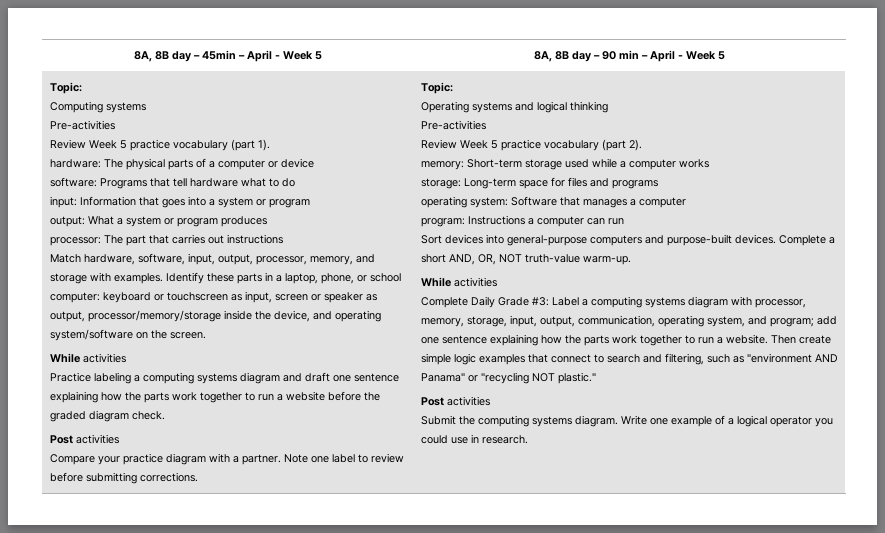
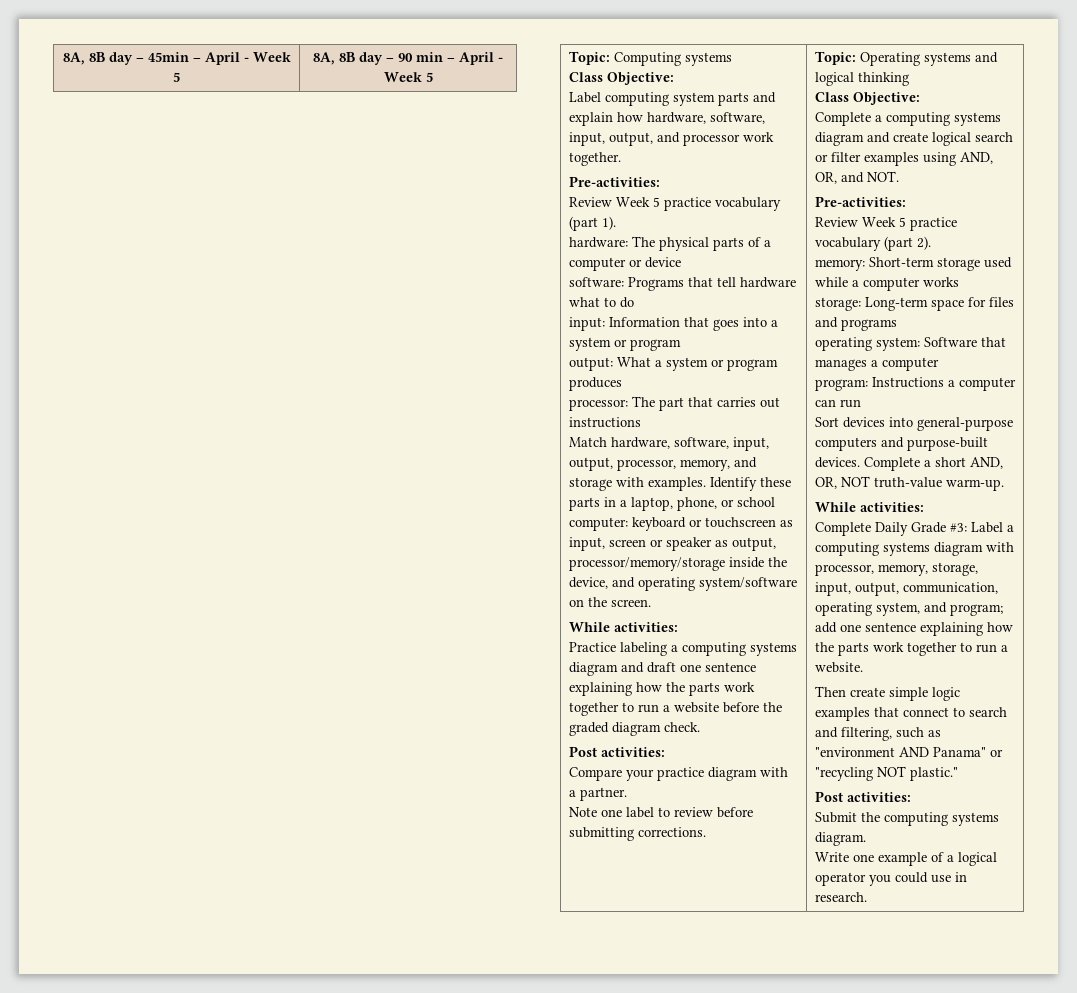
  8A, 8B day – 45min – April - Week 5 | 8A, 8B day – 90 min – April - Week 5
- Topic:
- Computing systems
- Pre-activities
+ Topic: Computing systems
+ Class Objective:
+ Label computing system parts and explain how hardware, software, input, output, and processor work together.
+ Pre-activities:
  Identify these parts in a laptop, phone, or school computer: keyboard or touchscreen as input, screen or speaker as output, processor/memory/storage inside the device, and operating system/software on the screen.
- While activities
+ While activities:
  Practice labeling a computing systems diagram and draft one sentence explaining how the parts work together to run a website before the graded diagram check.
- Post activities
+ Post activities:
- Compare your practice diagram with a partner. Note one label to review before submitting corrections. | Topic:
- Operating systems and logical thinking
- Pre-activities
+ Compare your practice diagram with a partner.
+ Note one label to review before submitting corrections. | Topic: Operating systems and logical thinking
+ Class Objective:
+ Complete a computing systems diagram and create logical search or filter examples using AND, OR, and NOT.
+ Pre-activities:
  Complete a short AND, OR, NOT truth-value warm-up.
- While activities
+ While activities:
- Complete Daily Grade #3: Label a computing systems diagram with processor, memory, storage, input, output, communication, operating system, and program; add one sentence explaining how the parts work together to run a website. Then create simple logic examples that connect to search and filtering, such as "environment AND Panama" or "recycling NOT plastic."
- Post activities
+ Complete Daily Grade #3: Label a computing systems diagram with processor, memory, storage, input, output, communication, operating system, and program; add one sentence explaining how the parts work together to run a website.
+ Then create simple logic examples that connect to search and filtering, such as "environment AND Panama" or "recycling NOT plastic."
+ Post activities:
- Submit the computing systems diagram. Write one example of a logical operator you could use in research.
+ Submit the computing systems diagram.
+ Write one example of a logical operator you could use in research.

